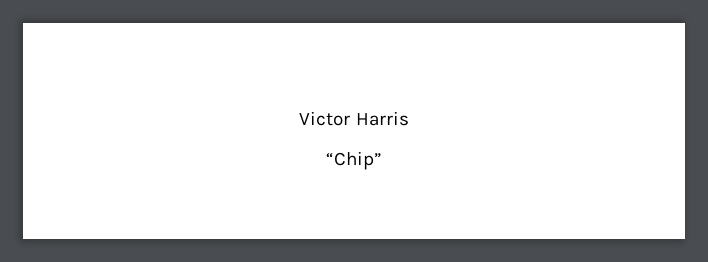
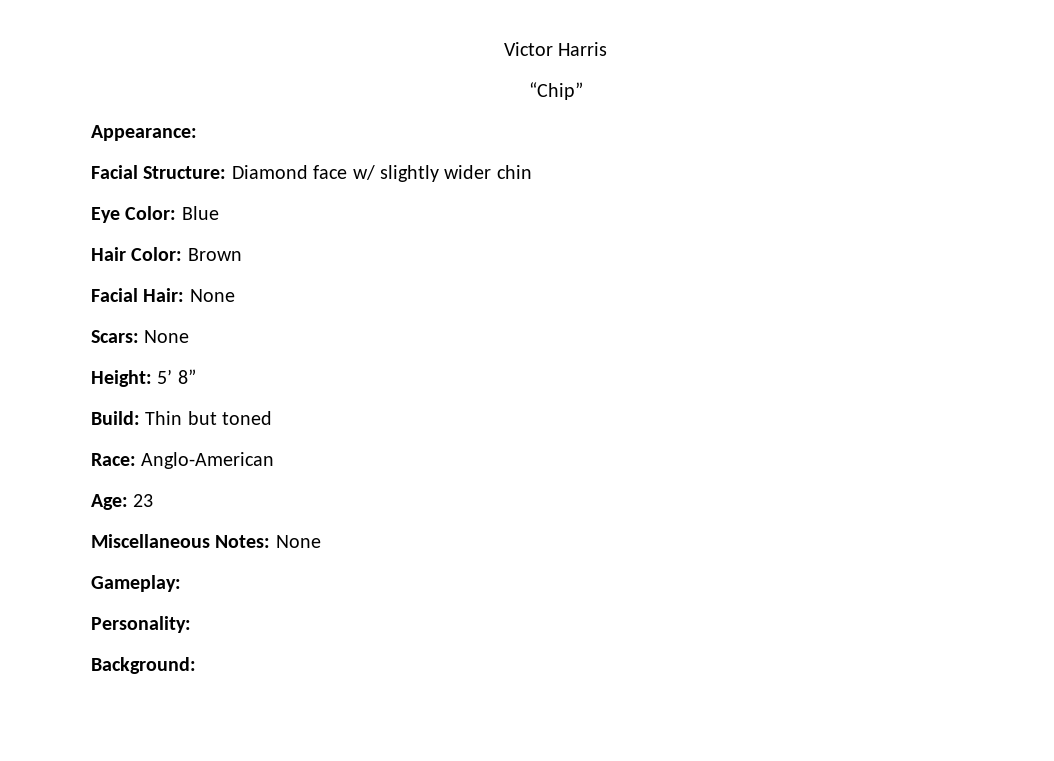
+ Appearance:
+ Facial Structure: Diamond face w/ slightly wider chin
+ Eye Color: Blue
+ Hair Color: Brown
+ Facial Hair: None
+ Scars: None
+ Height: 5’ 8”
+ Build: Thin but toned
+ Race: Anglo-American
+ Age: 23
+ Miscellaneous Notes: None
+ Gameplay:
+ Personality:
+ Background:

